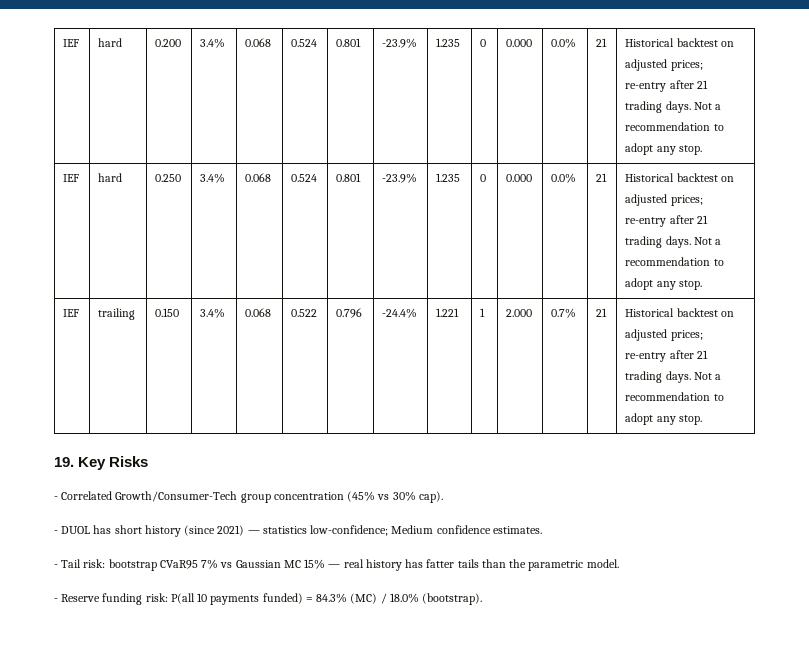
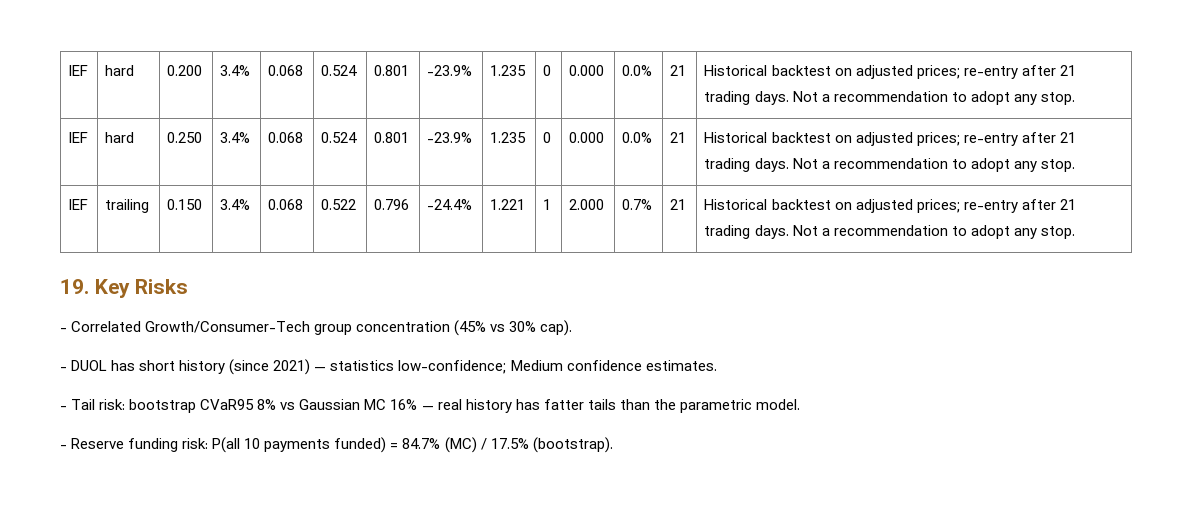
- - Tail risk: bootstrap CVaR95 7% vs Gaussian MC 15% — real history has fatter tails than the parametric model.
+ - Tail risk: bootstrap CVaR95 8% vs Gaussian MC 16% — real history has fatter tails than the parametric model.
- - Reserve funding risk: P(all 10 payments funded) = 84.3% (MC) / 18.0% (bootstrap).
+ - Reserve funding risk: P(all 10 payments funded) = 84.7% (MC) / 17.5% (bootstrap).

